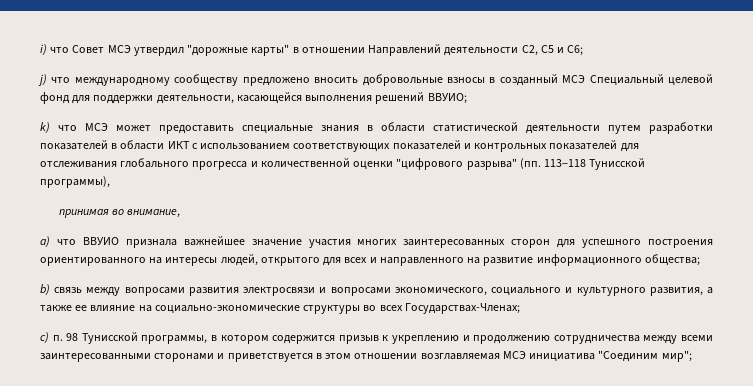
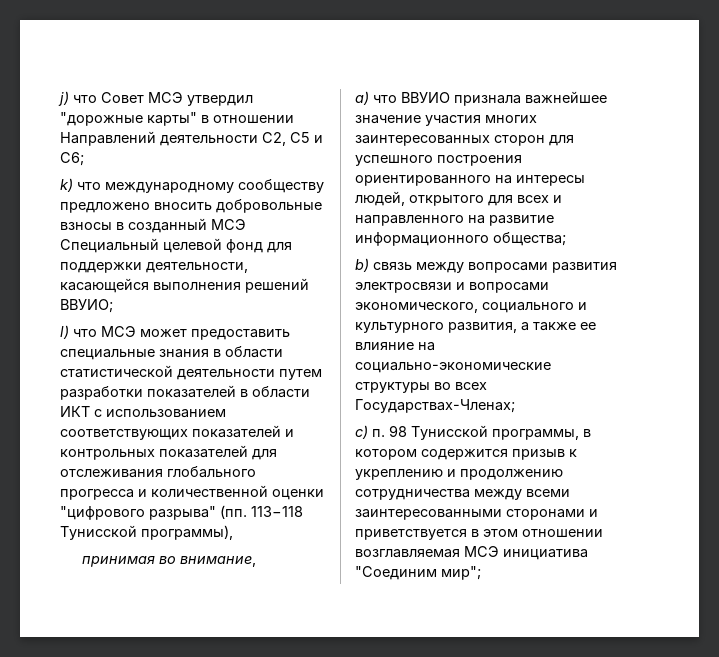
- i) что Совет МСЭ утвердил "дорожные карты" в отношении Направлений деятельности С2, С5 и С6;
+ j) что Совет МСЭ утвердил "дорожные карты" в отношении Направлений деятельности С2, С5 и С6;
- j) что международному сообществу предложено вносить добровольные взносы в созданный МСЭ Специальный целевой фонд для поддержки деятельности, касающейся выполнения решений ВВУИО;
+ k) что международному сообществу предложено вносить добровольные взносы в созданный МСЭ Специальный целевой фонд для поддержки деятельности, касающейся выполнения решений ВВУИО;
- k) что МСЭ может предоставить специальные знания в области статистической деятельности путем разработки показателей в области ИКТ с использованием соответствующих показателей и контрольных показателей для отслеживания глобального прогресса и количественной оценки "цифрового разрыва" (пп. 113−118 Тунисской программы),
+ l) что МСЭ может предоставить специальные знания в области статистической деятельности путем разработки показателей в области ИКТ с использованием соответствующих показателей и контрольных показателей для отслеживания глобального прогресса и количественной оценки "цифрового разрыва" (пп. 113−118 Тунисской программы),

